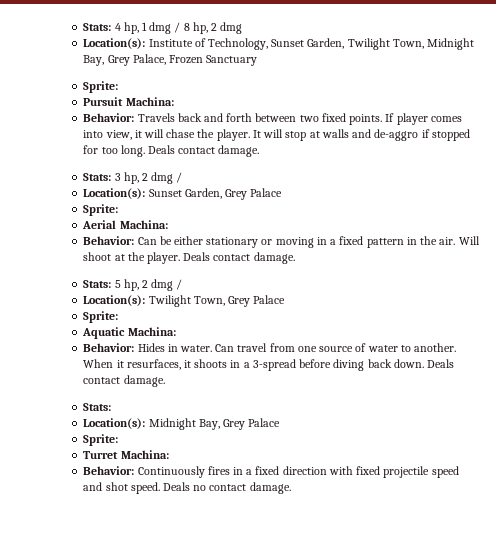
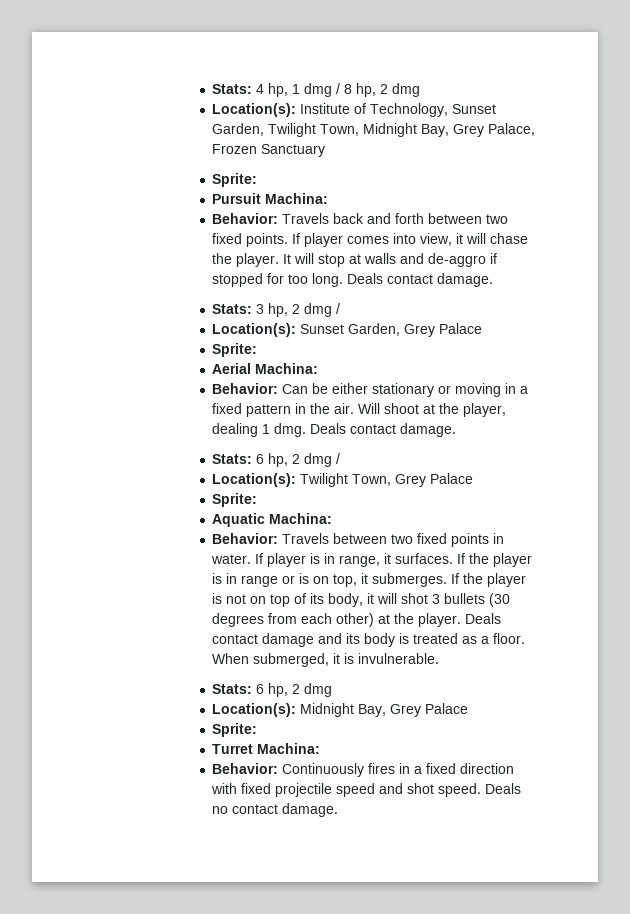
- Will shoot at the player. Deals contact damage.
- Stats: 5 hp, 2 dmg /
+ Will shoot at the player, dealing 1 dmg. Deals contact damage.
+ Stats: 6 hp, 2 dmg /
- Behavior: Hides in water. Can travel from one source of water to another. When it resurfaces, it shoots in a 3-spread before diving back down. Deals contact damage.
- Stats:
+ Behavior: Travels between two fixed points in water. If player is in range, it surfaces. If the player is in range or is on top, it submerges. If the player is not on top of its body, it will shot 3 bullets (30 degrees from each other) at the player. Deals contact damage and its body is treated as a floor. When submerged, it is invulnerable.
+ Stats: 6 hp, 2 dmg

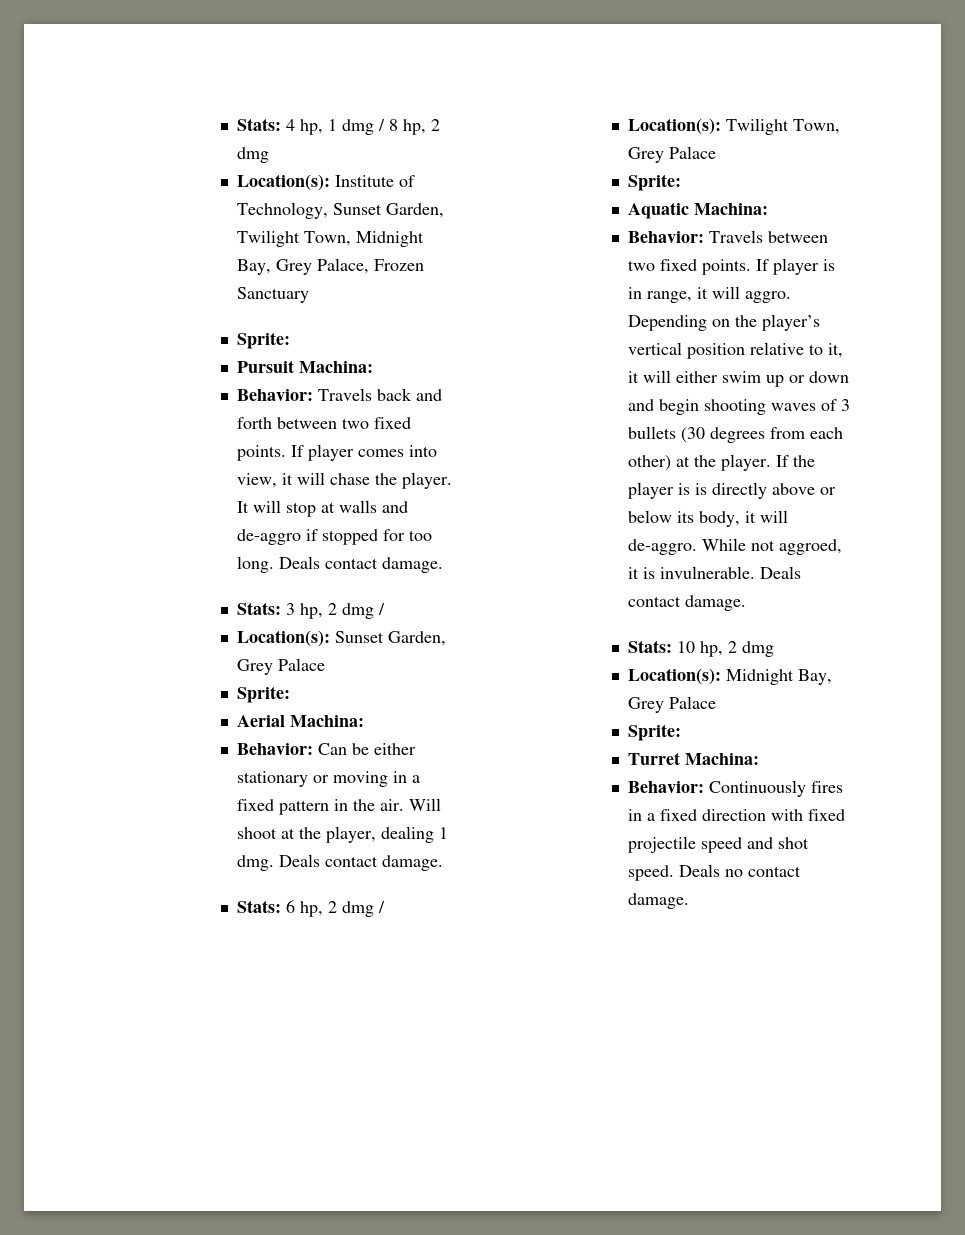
- Behavior: Travels between two fixed points in water.
+ Behavior: Travels between two fixed points.
- If player is in range, it surfaces. If the player is in range or is on top, it submerges. If the player is not on top of its body, it will shot 3 bullets (30 degrees from each other) at the player.
+ If player is in range, it will aggro. Depending on the player’s vertical position relative to it, it will either swim up or down and begin shooting waves of 3 bullets (30 degrees from each other) at the player.
- Deals contact damage and its body is treated as a floor. When submerged, it is invulnerable.
- Stats: 6 hp, 2 dmg
+ If the player is is directly above or below its body, it will de-aggro. While not aggroed, it is invulnerable. Deals contact damage.
+ Stats: 10 hp, 2 dmg

